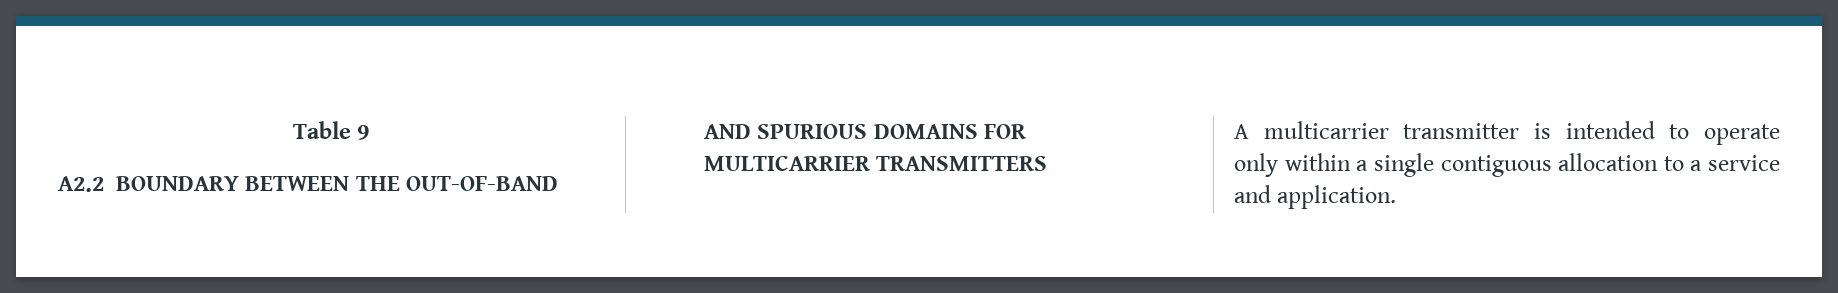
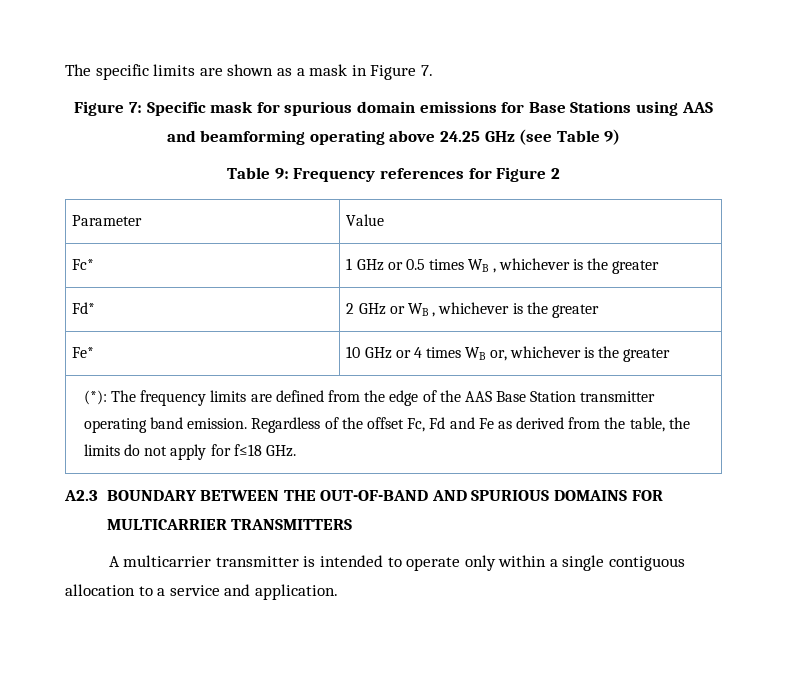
- Table 9
- A2.2 BOUNDARY BETWEEN THE OUT-OF-BAND AND SPURIOUS DOMAINS FOR MULTICARRIER TRANSMITTERS
+ The specific limits are shown as a mask in Figure 7.
+ Figure 7: Specific mask for spurious domain emissions for Base Stations using AAS and beamforming operating above 24.25 GHz (see Table 9)
+ Table 9: Frequency references for Figure 2
+ Parameter | Value
+ Fc* | 1 GHz or 0.5 times WB , whichever is the greater
+ Fd* | 2 GHz or WB , whichever is the greater
+ Fe* | 10 GHz or 4 times WB or, whichever is the greater
+ (*): The frequency limits are defined from the edge of the AAS Base Station transmitter operating band emission. Regardless of the offset Fc, Fd and Fe as derived from the table, the limits do not apply for f≤18 GHz.
+ A2.3 BOUNDARY BETWEEN THE OUT-OF-BAND AND SPURIOUS DOMAINS FOR MULTICARRIER TRANSMITTERS

